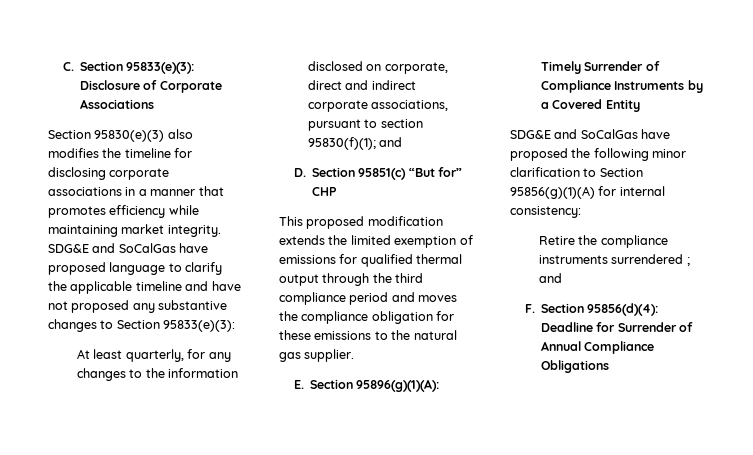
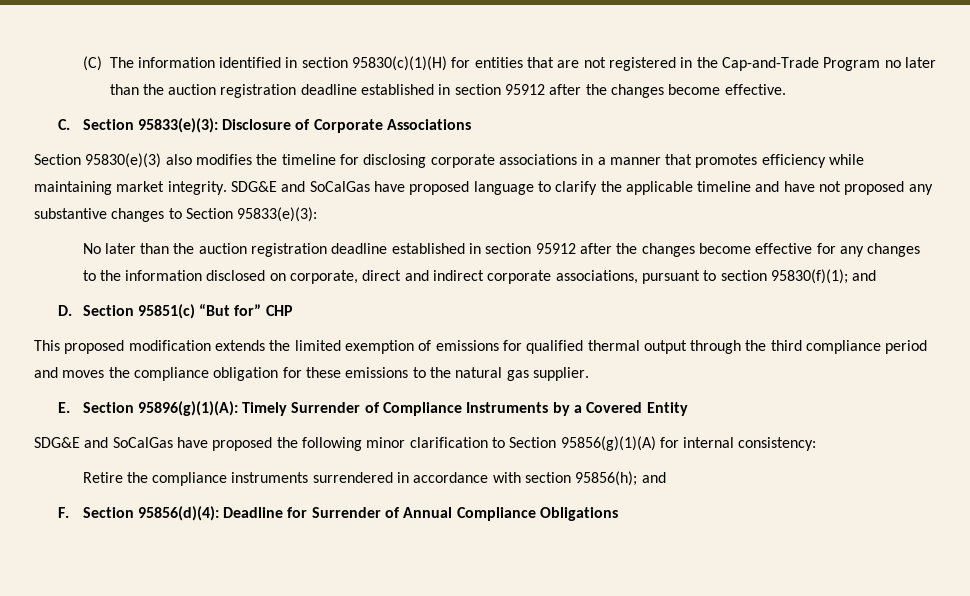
+ (C) The information identified in section 95830(c)(1)(H) for entities that are not registered in the Cap-and-Trade Program no later than the auction registration deadline established in section 95912 after the changes become effective.
- At least quarterly, for any changes to the information disclosed on corporate, direct and indirect corporate associations, pursuant to section 95830(f)(1); and
+ No later than the auction registration deadline established in section 95912 after the changes become effective for any changes to the information disclosed on corporate, direct and indirect corporate associations, pursuant to section 95830(f)(1); and
- Retire the compliance instruments surrendered ; and
+ Retire the compliance instruments surrendered in accordance with section 95856(h); and

